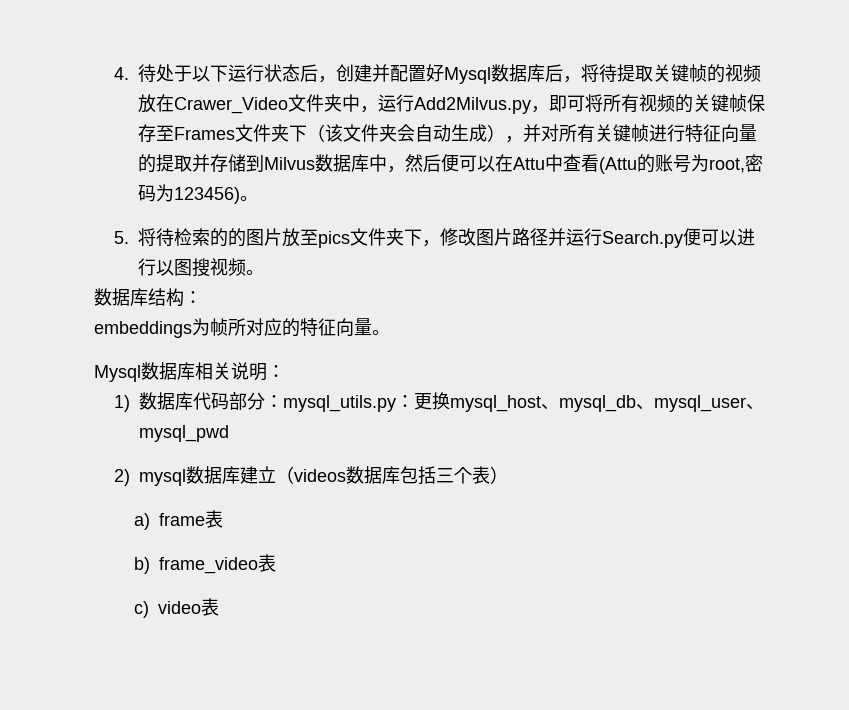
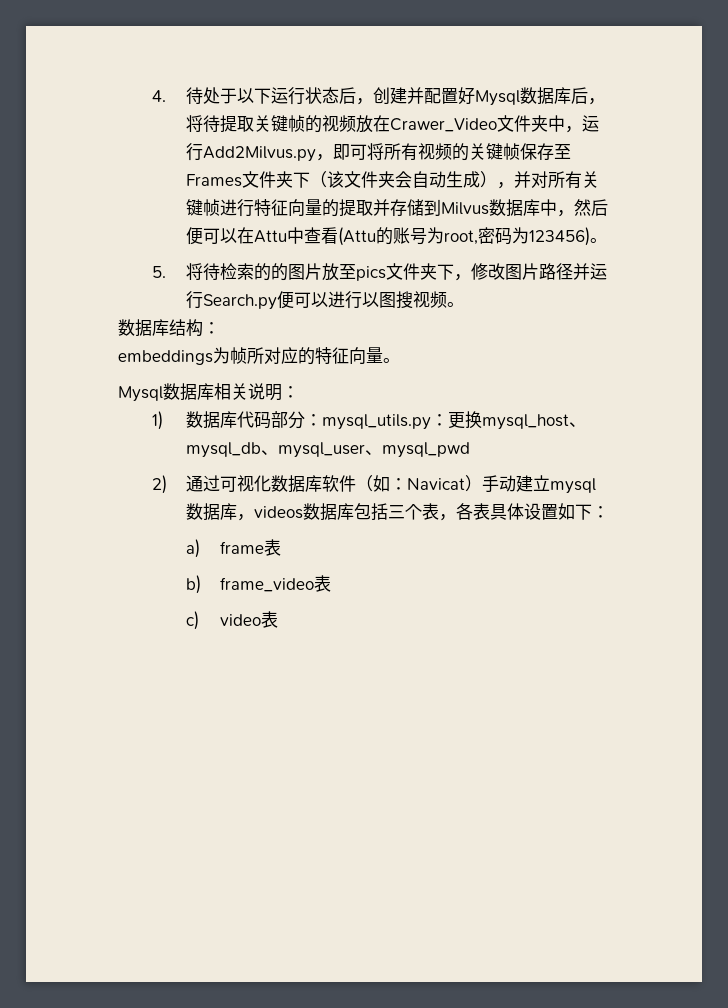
- 2) mysql数据库建立（videos数据库包括三个表）
+ 2)通过可视化数据库软件（如：Navicat）手动建立mysql数据库，videos数据库包括三个表，各表具体设置如下：

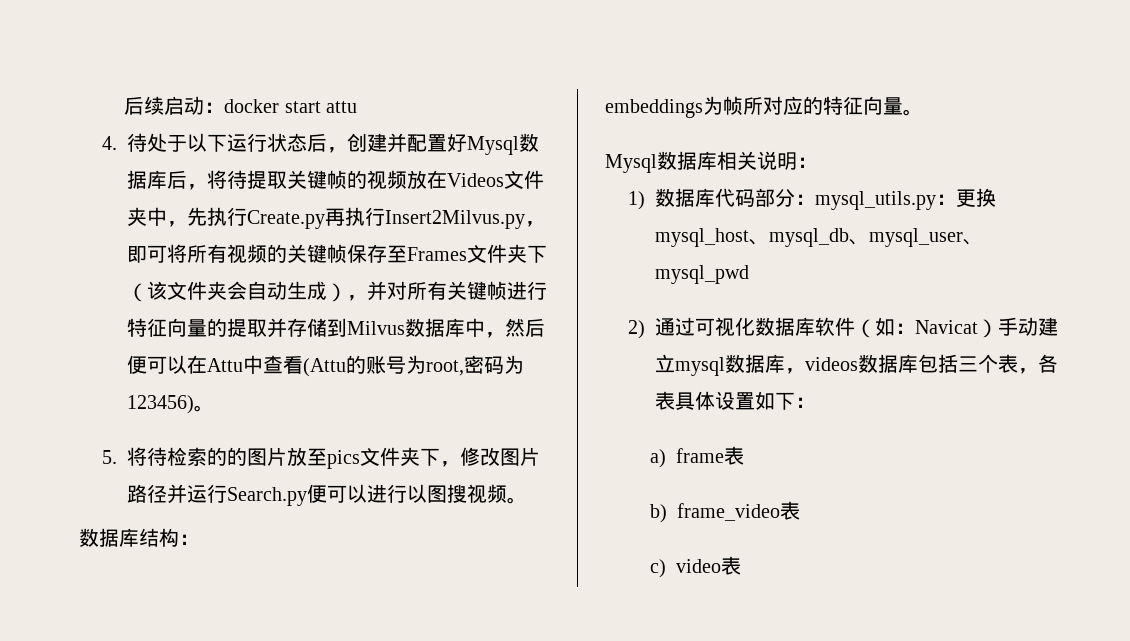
+ 后续启动：docker start attu
- 4.待处于以下运行状态后，创建并配置好Mysql数据库后，将待提取关键帧的视频放在Crawer_Video文件夹中，运行Add2Milvus.py，即可将所有视频的关键帧保存至Frames文件夹下（该文件夹会自动生成），并对所有关键帧进行特征向量的提取并存储到Milvus数据库中，然后便可以在Attu中查看(Attu的账号为root,密码为123456)。
+ 4.待处于以下运行状态后，创建并配置好Mysql数据库后，将待提取关键帧的视频放在Videos文件夹中，先执行Create.py再执行Insert2Milvus.py，即可将所有视频的关键帧保存至Frames文件夹下（该文件夹会自动生成），并对所有关键帧进行特征向量的提取并存储到Milvus数据库中，然后便可以在Attu中查看(Attu的账号为root,密码为123456)。

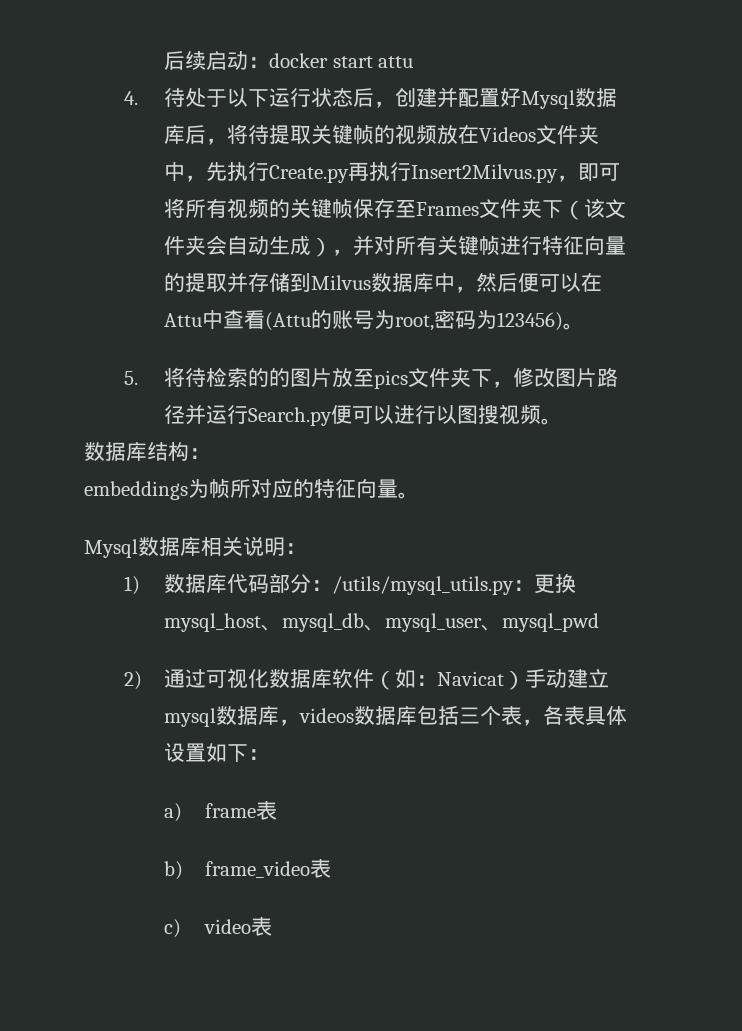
- 1)数据库代码部分：mysql_utils.py：更换mysql_host、mysql_db、mysql_user、mysql_pwd
+ 1)数据库代码部分：/utils/mysql_utils.py：更换mysql_host、mysql_db、mysql_user、mysql_pwd

